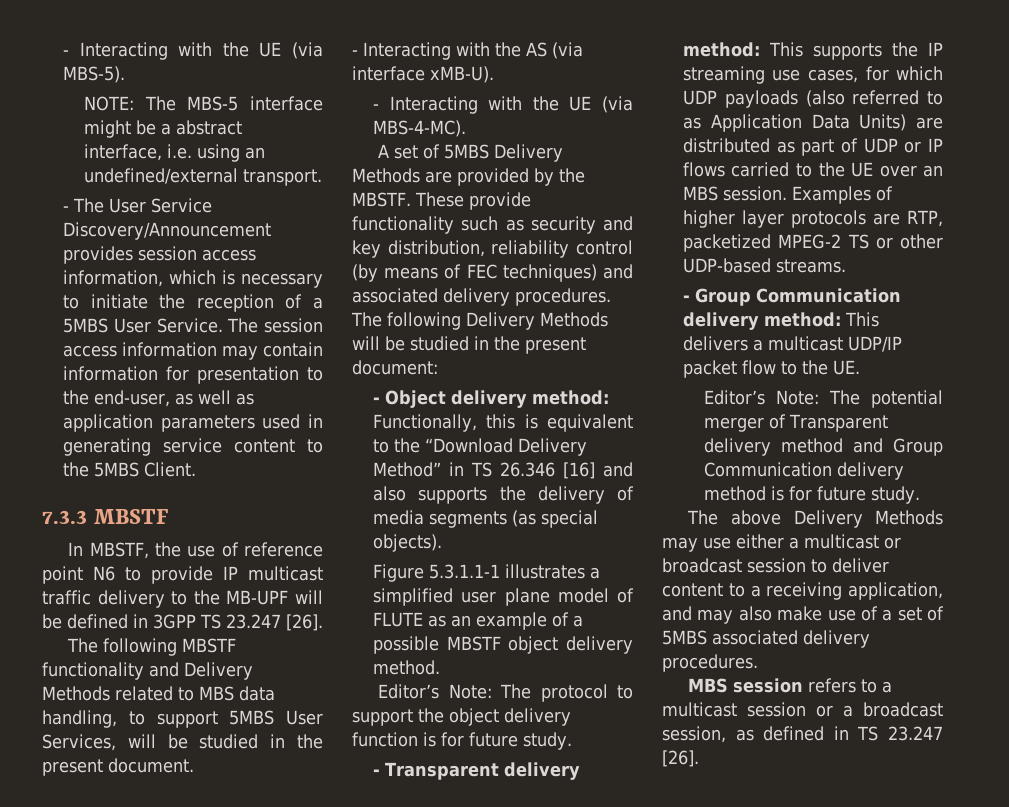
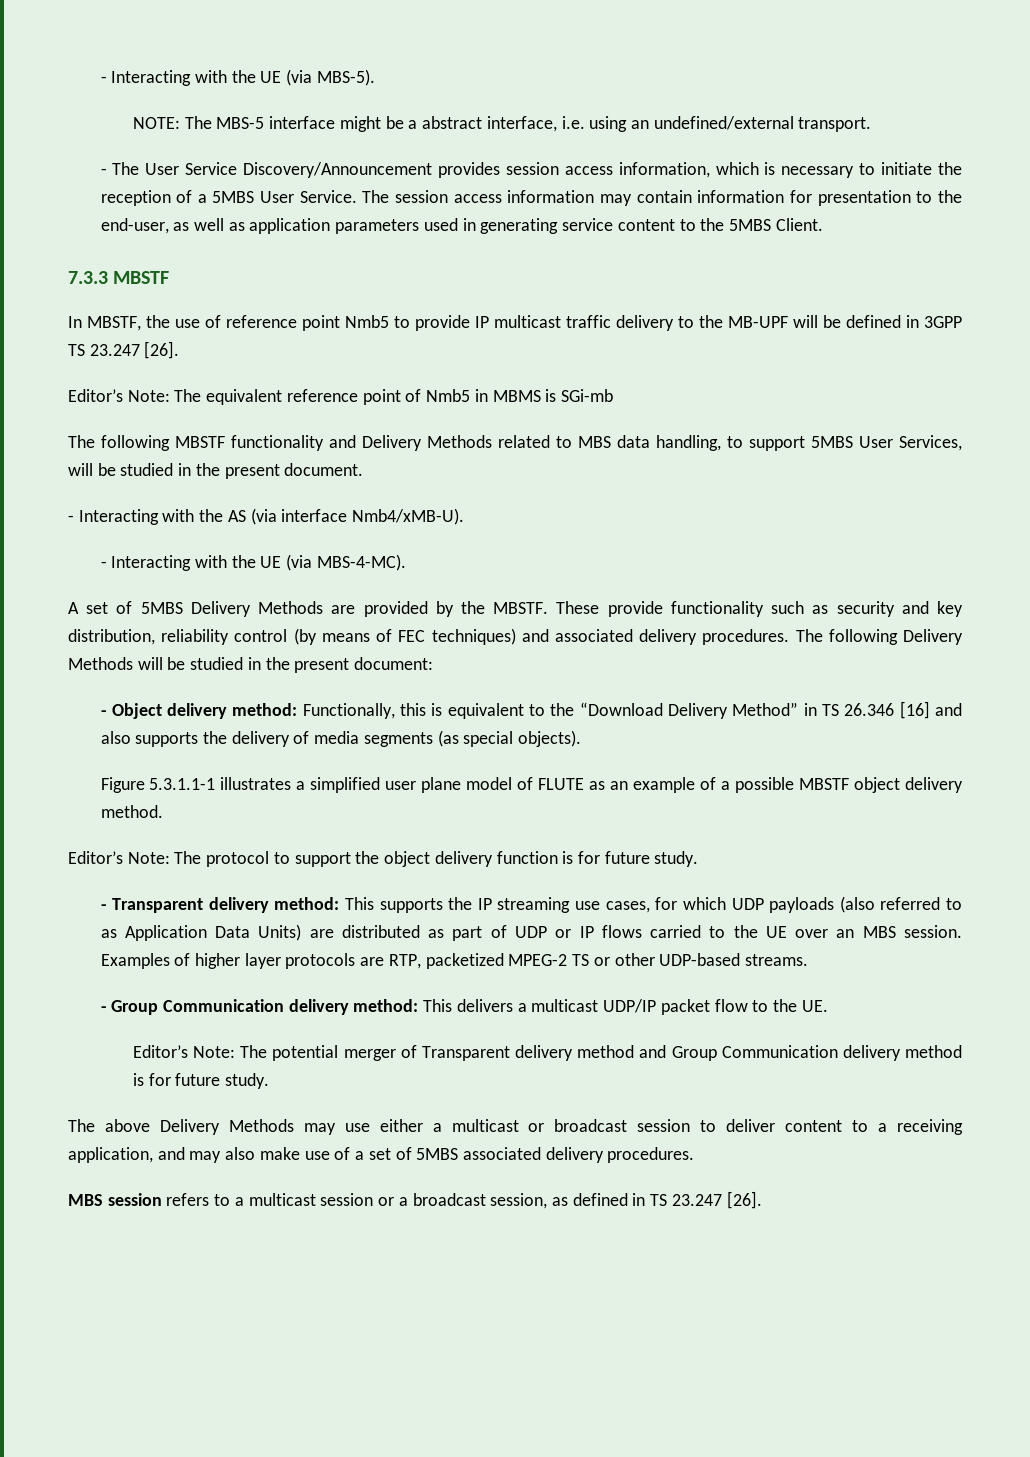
- In MBSTF, the use of reference point N6 to provide IP multicast traffic delivery to the MB-UPF will be defined in 3GPP TS 23.247 [26].
+ In MBSTF, the use of reference point Nmb5 to provide IP multicast traffic delivery to the MB-UPF will be defined in 3GPP TS 23.247 [26].
+ Editor’s Note: The equivalent reference point of Nmb5 in MBMS is SGi-mb
- - Interacting with the AS (via interface xMB-U).
+ - Interacting with the AS (via interface Nmb4/xMB-U).

